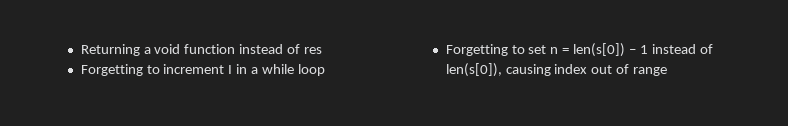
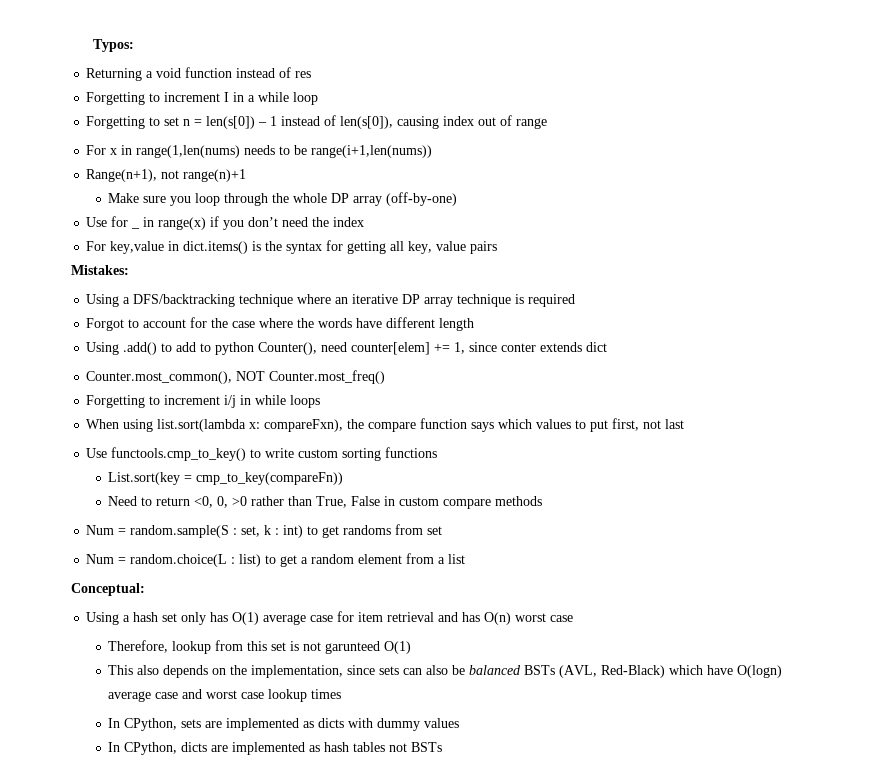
+ Typos:
+ For x in range(1,len(nums) needs to be range(i+1,len(nums))
+ Range(n+1), not range(n)+1
+ Make sure you loop through the whole DP array (off-by-one)
+ Use for _ in range(x) if you don’t need the index
+ For key,value in dict.items() is the syntax for getting all key, value pairs
+ Mistakes:
+ Using a DFS/backtracking technique where an iterative DP array technique is required
+ Forgot to account for the case where the words have different length
+ Using .add() to add to python Counter(), need counter[elem] += 1, since conter extends dict
+ Counter.most_common(), NOT Counter.most_freq()
+ Forgetting to increment i/j in while loops
+ When using list.sort(lambda x: compareFxn), the compare function says which values to put first, not last
+ Use functools.cmp_to_key() to write custom sorting functions
+ List.sort(key = cmp_to_key(compareFn))
+ Need to return <0, 0, >0 rather than True, False in custom compare methods
+ Num = random.sample(S : set, k : int) to get randoms from set
+ Num = random.choice(L : list) to get a random element from a list
+ Conceptual:
+ Using a hash set only has O(1) average case for item retrieval and has O(n) worst case
+ Therefore, lookup from this set is not garunteed O(1)
+ This also depends on the implementation, since sets can also be balanced BSTs (AVL, Red-Black) which have O(logn) average case and worst case lookup times
+ In CPython, sets are implemented as dicts with dummy values
+ In CPython, dicts are implemented as hash tables not BSTs

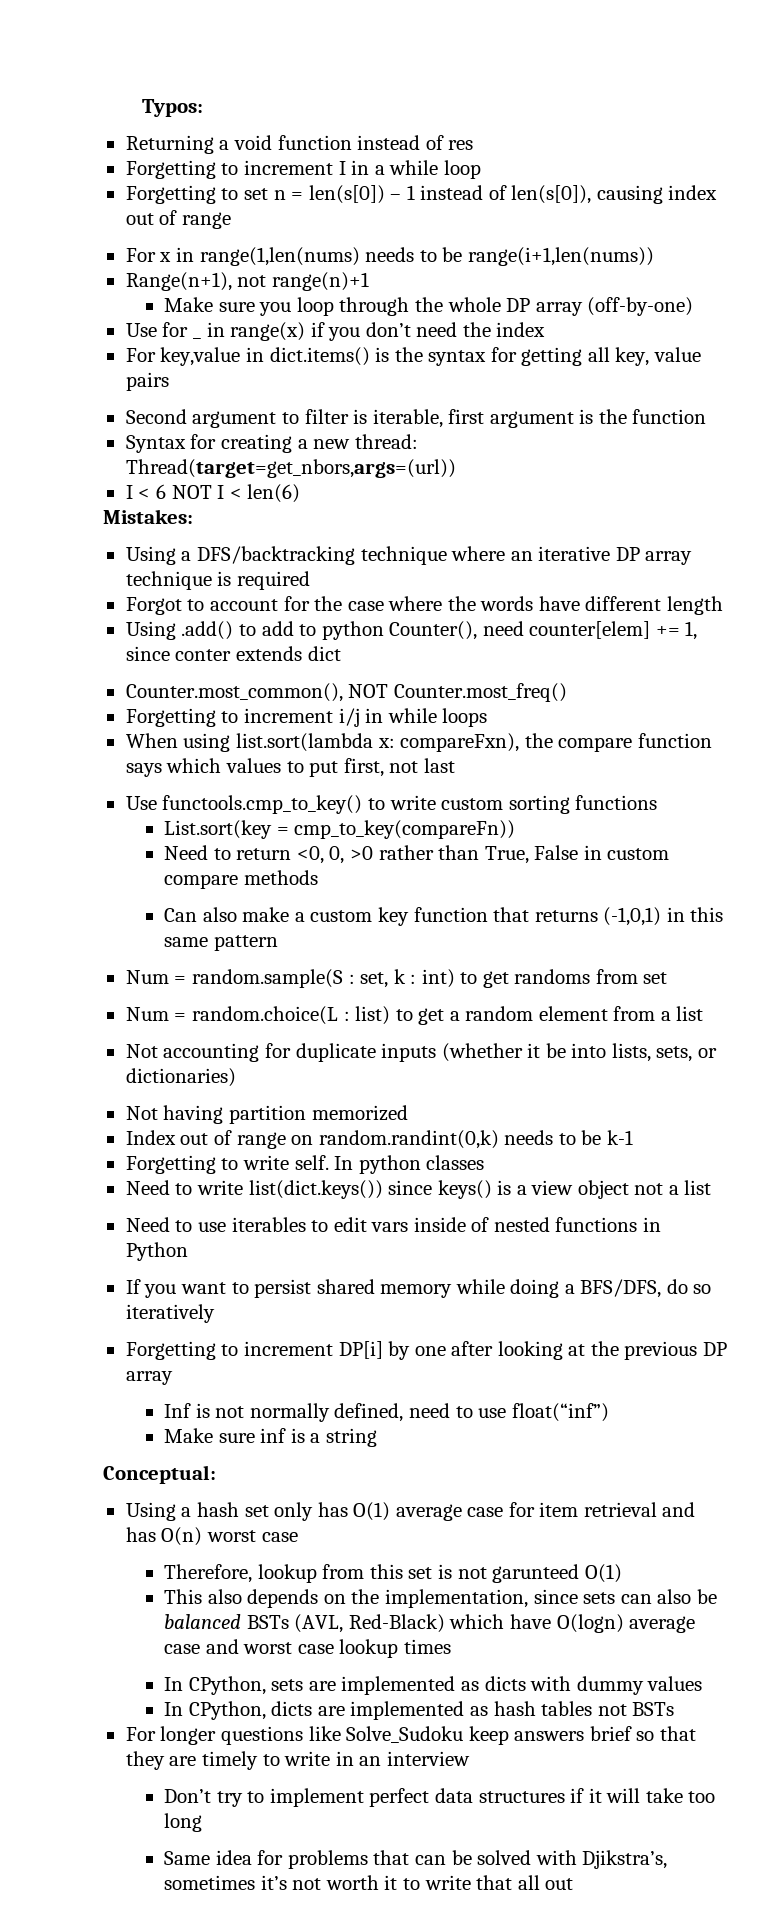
+ Second argument to filter is iterable, first argument is the function
+ Syntax for creating a new thread: Thread(target=get_nbors,args=(url))
+ I < 6 NOT I < len(6)
+ Can also make a custom key function that returns (-1,0,1) in this same pattern
+ Not accounting for duplicate inputs (whether it be into lists, sets, or dictionaries)
+ Not having partition memorized
+ Index out of range on random.randint(0,k) needs to be k-1
+ Forgetting to write self. In python classes
+ Need to write list(dict.keys()) since keys() is a view object not a list
+ Need to use iterables to edit vars inside of nested functions in Python
+ If you want to persist shared memory while doing a BFS/DFS, do so iteratively
+ Forgetting to increment DP[i] by one after looking at the previous DP array
+ Inf is not normally defined, need to use float(“inf”)
+ Make sure inf is a string
+ For longer questions like Solve_Sudoku keep answers brief so that they are timely to write in an interview
+ Don’t try to implement perfect data structures if it will take too long
+ Same idea for problems that can be solved with Djikstra’s, sometimes it’s not worth it to write that all out

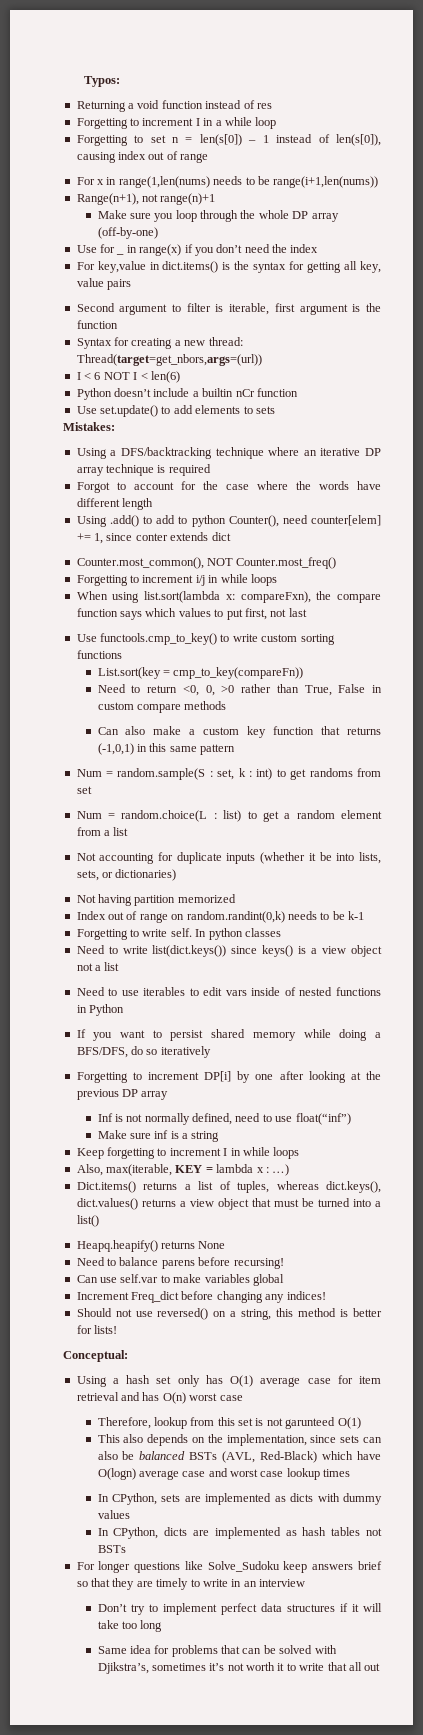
+ Python doesn’t include a builtin nCr function
+ Use set.update() to add elements to sets
+ Keep forgetting to increment I in while loops
+ Also, max(iterable, KEY = lambda x : …)
+ Dict.items() returns a list of tuples, whereas dict.keys(), dict.values() returns a view object that must be turned into a list()
+ Heapq.heapify() returns None
+ Need to balance parens before recursing!
+ Can use self.var to make variables global
+ Increment Freq_dict before changing any indices!
+ Should not use reversed() on a string, this method is better for lists!

